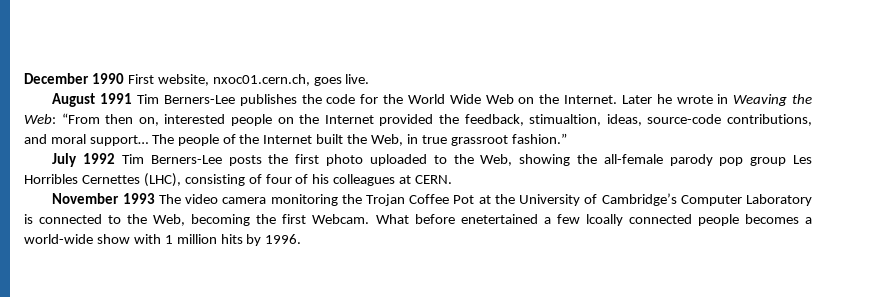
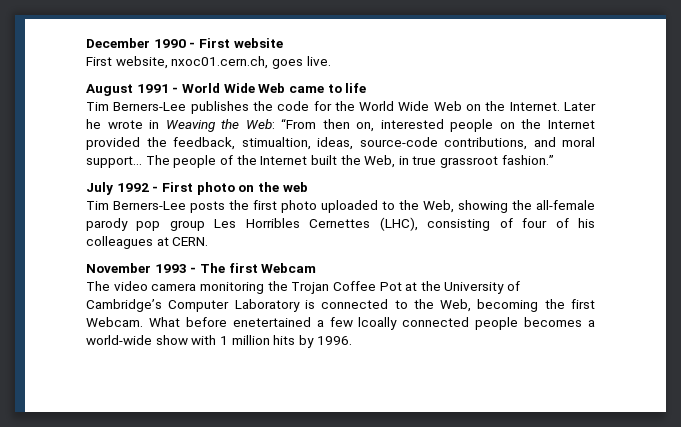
- December 1990 First website, nxoc01.cern.ch, goes live.
+ December 1990 - First website
+ First website, nxoc01.cern.ch, goes live.
- August 1991 Tim Berners-Lee publishes the code for the World Wide Web on the Internet.
+ August 1991 - World Wide Web came to life
+ Tim Berners-Lee publishes the code for the World Wide Web on the Internet.
- July 1992 Tim Berners-Lee posts the first photo uploaded to the Web, showing the all-female parody pop group Les Horribles Cernettes (LHC), consisting of four of his colleagues at CERN.
+ July 1992 - First photo on the web
+ Tim Berners-Lee posts the first photo uploaded to the Web, showing the all-female parody pop group Les Horribles Cernettes (LHC), consisting of four of his colleagues at CERN.
- November 1993 The video camera monitoring the Trojan Coffee Pot at the University of Cambridge’s Computer Laboratory is connected to the Web, becoming the first Webcam.
+ November 1993 - The first Webcam
+ The video camera monitoring the Trojan Coffee Pot at the University of Cambridge’s Computer Laboratory is connected to the Web, becoming the first Webcam.

